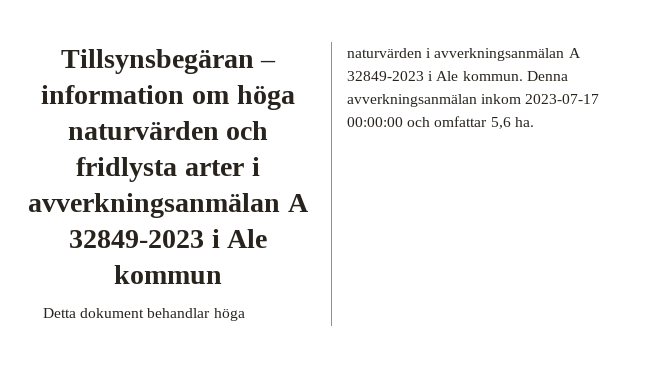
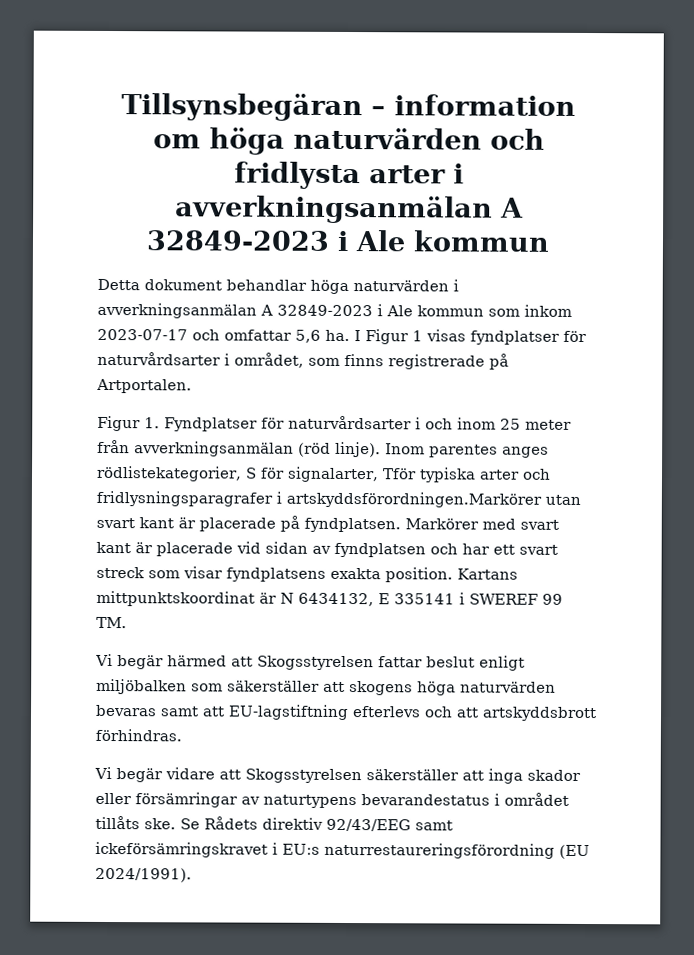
- Detta dokument behandlar höga naturvärden i avverkningsanmälan A 32849-2023 i Ale kommun. Denna avverkningsanmälan inkom 2023-07-17 00:00:00 och omfattar 5,6 ha.
+ Detta dokument behandlar höga naturvärden i avverkningsanmälan A 32849-2023 i Ale kommun som inkom 2023-07-17 och omfattar 5,6 ha.
+ I Figur 1 visas fyndplatser för naturvårdsarter i området, som finns registrerade på Artportalen.
+ Figur 1. Fyndplatser för naturvårdsarter i och inom 25 meter från avverkningsanmälan (röd linje). Inom parentes anges rödlistekategorier, S för signalarter, Tför typiska arter och fridlysningsparagrafer i artskyddsförordningen.Markörer utan svart kant är placerade på fyndplatsen. Markörer med svart kant är placerade vid sidan av fyndplatsen och har ett svart streck som visar fyndplatsens exakta position. Kartans mittpunktskoordinat är N 6434132, E 335141 i SWEREF 99 TM.
+ Vi begär härmed att Skogsstyrelsen fattar beslut enligt miljöbalken som säkerställer att skogens höga naturvärden bevaras samt att EU-lagstiftning efterlevs och att artskyddsbrott förhindras.
+ Vi begär vidare att Skogsstyrelsen säkerställer att inga skador eller försämringar av naturtypens bevarandestatus i området tillåts ske. Se Rådets direktiv 92/43/EEG samt ickeförsämringskravet i EU:s naturrestaureringsförordning (EU 2024/1991).

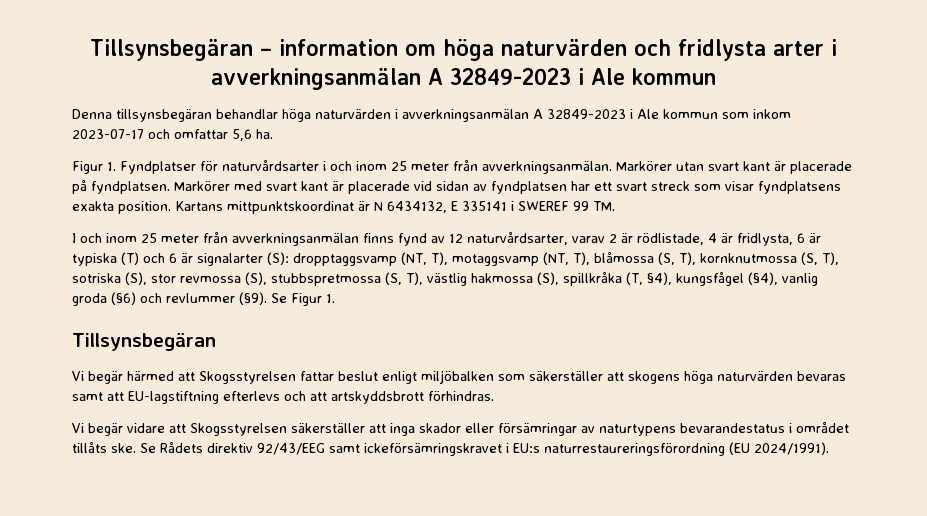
- Detta dokument behandlar höga naturvärden i avverkningsanmälan A 32849-2023 i Ale kommun som inkom 2023-07-17 och omfattar 5,6 ha. I Figur 1 visas fyndplatser för naturvårdsarter i området, som finns registrerade på Artportalen.
+ Denna tillsynsbegäran behandlar höga naturvärden i avverkningsanmälan A 32849-2023 i Ale kommun som inkom 2023-07-17 och omfattar 5,6 ha.
- Figur 1. Fyndplatser för naturvårdsarter i och inom 25 meter från avverkningsanmälan (röd linje). Inom parentes anges rödlistekategorier, S för signalarter, Tför typiska arter och fridlysningsparagrafer i artskyddsförordningen.Markörer utan svart kant är placerade på fyndplatsen.
+ Figur 1. Fyndplatser för naturvårdsarter i och inom 25 meter från avverkningsanmälan. Markörer utan svart kant är placerade på fyndplatsen.
- Markörer med svart kant är placerade vid sidan av fyndplatsen och har ett svart streck som visar fyndplatsens exakta position.
+ Markörer med svart kant är placerade vid sidan av fyndplatsen har ett svart streck som visar fyndplatsens exakta position.
+ I och inom 25 meter från avverkningsanmälan finns fynd av 12 naturvårdsarter, varav 2 är rödlistade, 4 är fridlysta, 6 är typiska (T) och 6 är signalarter (S): dropptaggsvamp (NT, T), motaggsvamp (NT, T), blåmossa (S, T), kornknutmossa (S, T), sotriska (S), stor revmossa (S), stubbspretmossa (S, T), västlig hakmossa (S), spillkråka (T, §4), kungsfågel (§4), vanlig groda (§6) och revlummer (§9). Se Figur 1.
+ Tillsynsbegäran

